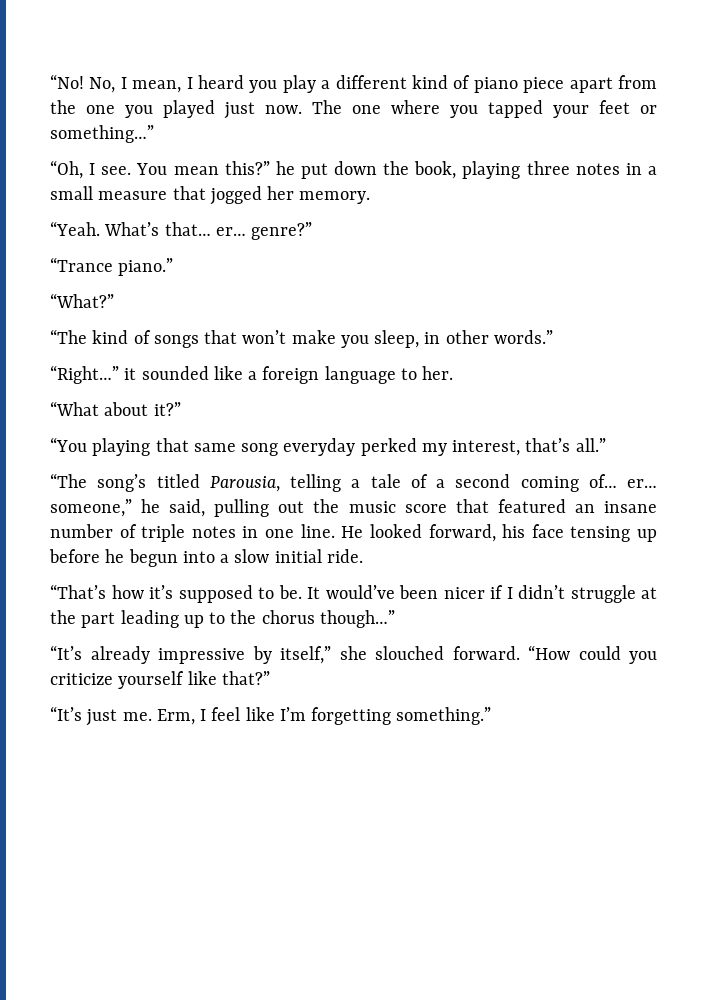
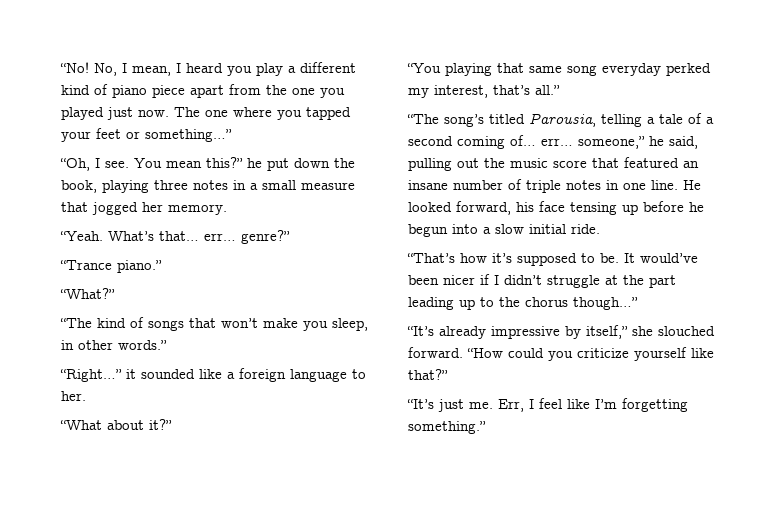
- What’s that… er… genre?”
+ What’s that… err… genre?”
- “The song’s titled Parousia, telling a tale of a second coming of… er… someone,” he said, pulling out the music score that featured an insane number of triple notes in one line.
+ “The song’s titled Parousia, telling a tale of a second coming of… err… someone,” he said, pulling out the music score that featured an insane number of triple notes in one line.
- Erm, I feel like I’m forgetting something.”
+ Err, I feel like I’m forgetting something.”

